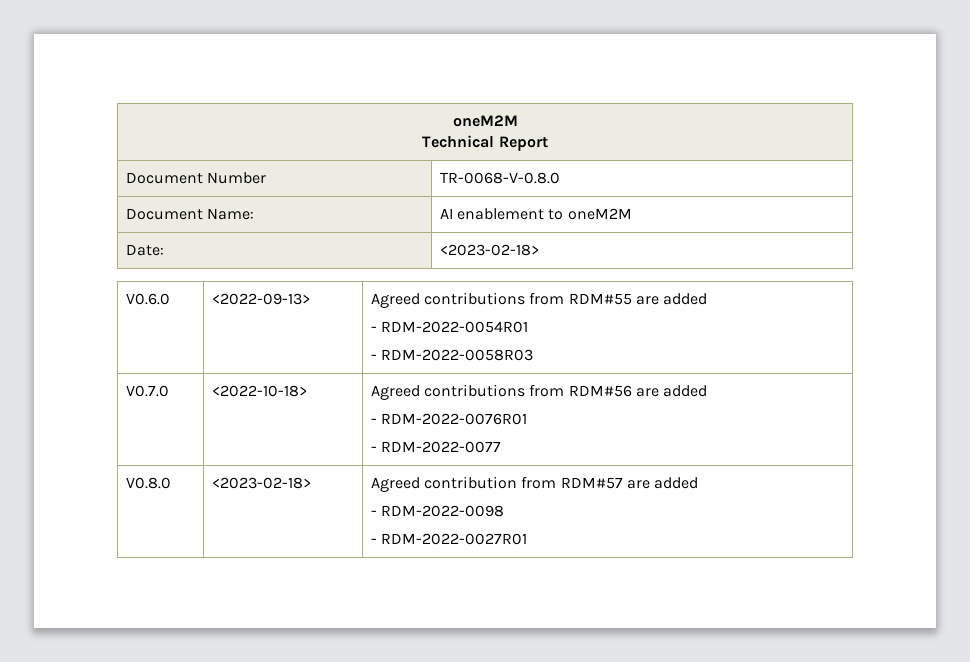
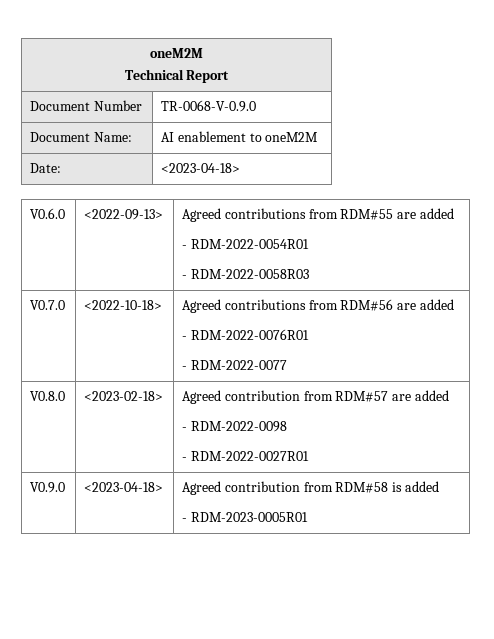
- Document Number | TR-0068-V-0.8.0
+ Document Number | TR-0068-V-0.9.0
- Date: | <2023-02-18>
+ Date: | <2023-04-18>
+ V0.9.0 | <2023-04-18> | Agreed contribution from RDM#58 is added
+ - RDM-2023-0005R01

